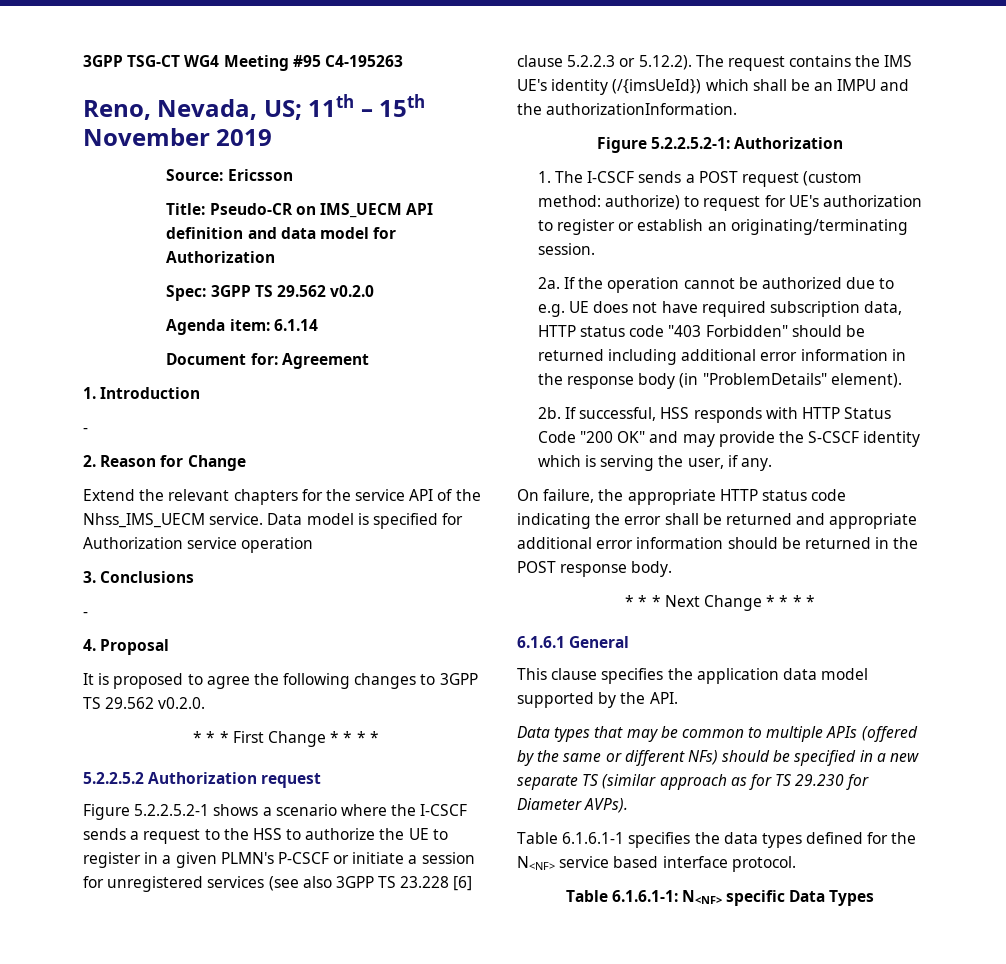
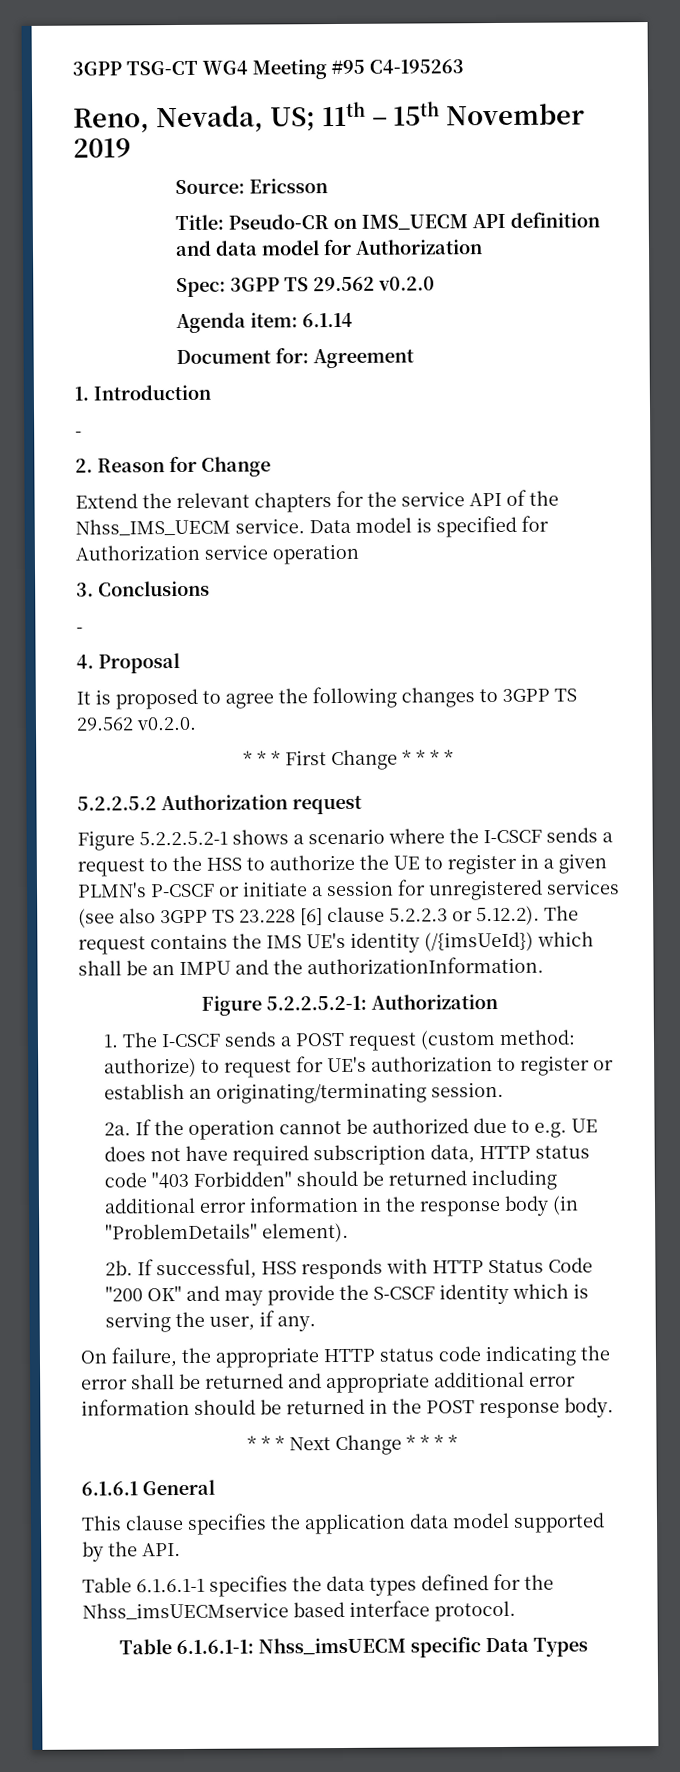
- Data types that may be common to multiple APIs (offered by the same or different NFs) should be specified in a new separate TS (similar approach as for TS 29.230 for Diameter AVPs).
- Table 6.1.6.1-1 specifies the data types defined for the N<NF> service based interface protocol.
+ Table 6.1.6.1-1 specifies the data types defined for the Nhss_imsUECMservice based interface protocol.
- Table 6.1.6.1-1: N<NF> specific Data Types
+ Table 6.1.6.1-1: Nhss_imsUECM specific Data Types

